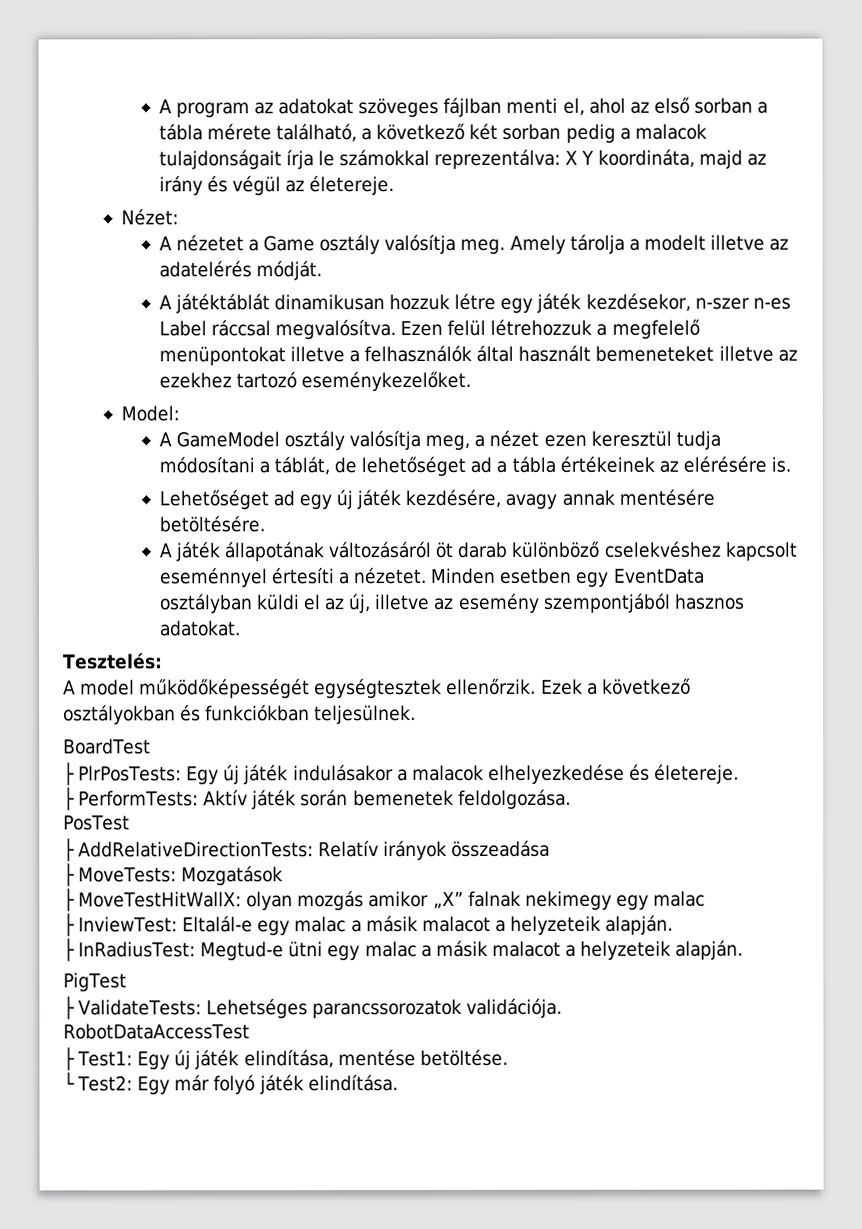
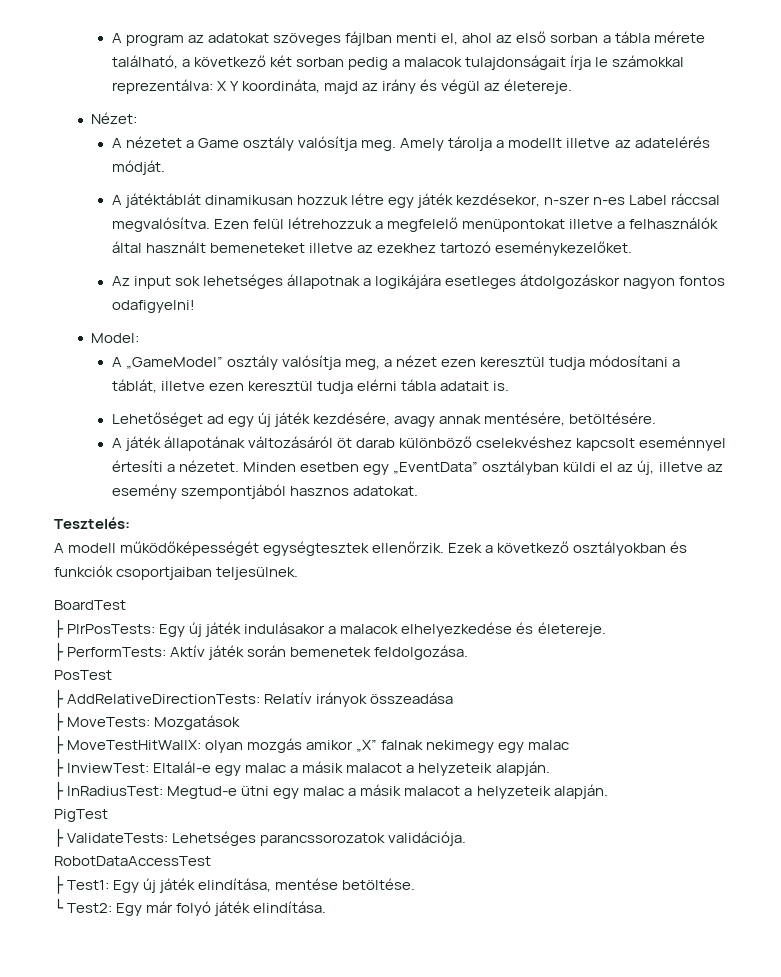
- Amely tárolja a modelt illetve az adatelérés módját.
+ Amely tárolja a modellt illetve az adatelérés módját.
+ Az input sok lehetséges állapotnak a logikájára esetleges átdolgozáskor nagyon fontos odafigyelni!
- A GameModel osztály valósítja meg, a nézet ezen keresztül tudja módosítani a táblát, de lehetőséget ad a tábla értékeinek az elérésére is.
+ A „GameModel” osztály valósítja meg, a nézet ezen keresztül tudja módosítani a táblát, illetve ezen keresztül tudja elérni tábla adatait is.
- Lehetőséget ad egy új játék kezdésére, avagy annak mentésére betöltésére.
+ Lehetőséget ad egy új játék kezdésére, avagy annak mentésére, betöltésére.
- Minden esetben egy EventData osztályban küldi el az új, illetve az esemény szempontjából hasznos adatokat.
+ Minden esetben egy „EventData” osztályban küldi el az új, illetve az esemény szempontjából hasznos adatokat.
- A model működőképességét egységtesztek ellenőrzik.
+ A modell működőképességét egységtesztek ellenőrzik.
- Ezek a következő osztályokban és funkciókban teljesülnek.
+ Ezek a következő osztályokban és funkciók csoportjaiban teljesülnek.

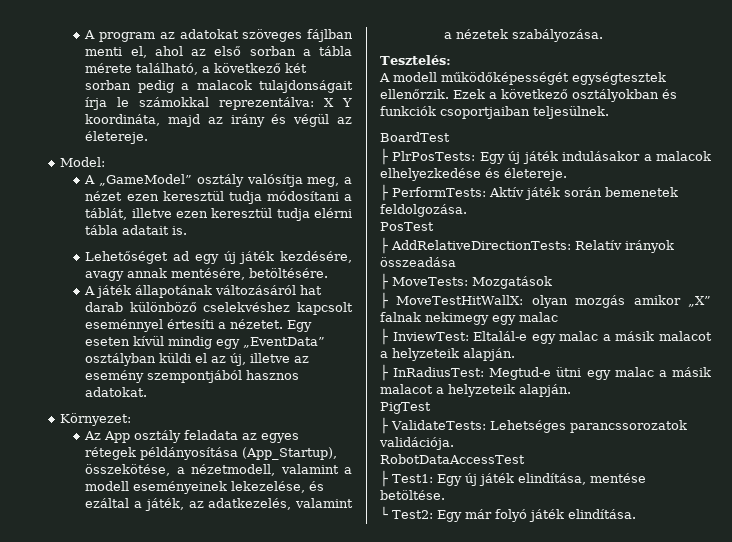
- Nézet:
- A nézetet a Game osztály valósítja meg. Amely tárolja a modellt illetve az adatelérés módját.
- A játéktáblát dinamikusan hozzuk létre egy játék kezdésekor, n-szer n-es Label ráccsal megvalósítva. Ezen felül létrehozzuk a megfelelő menüpontokat illetve a felhasználók által használt bemeneteket illetve az ezekhez tartozó eseménykezelőket.
- Az input sok lehetséges állapotnak a logikájára esetleges átdolgozáskor nagyon fontos odafigyelni!
- A játék állapotának változásáról öt darab különböző cselekvéshez kapcsolt eseménnyel értesíti a nézetet.
+ A játék állapotának változásáról hat darab különböző cselekvéshez kapcsolt eseménnyel értesíti a nézetet.
- Minden esetben egy „EventData” osztályban küldi el az új, illetve az esemény szempontjából hasznos adatokat.
+ Egy eseten kívül mindig egy „EventData” osztályban küldi el az új, illetve az esemény szempontjából hasznos adatokat.
+ Környezet:
+ Az App osztály feladata az egyes rétegek példányosítása (App_Startup), összekötése, a nézetmodell, valamint a modell eseményeinek lekezelése, és ezáltal a játék, az adatkezelés, valamint a nézetek szabályozása.

